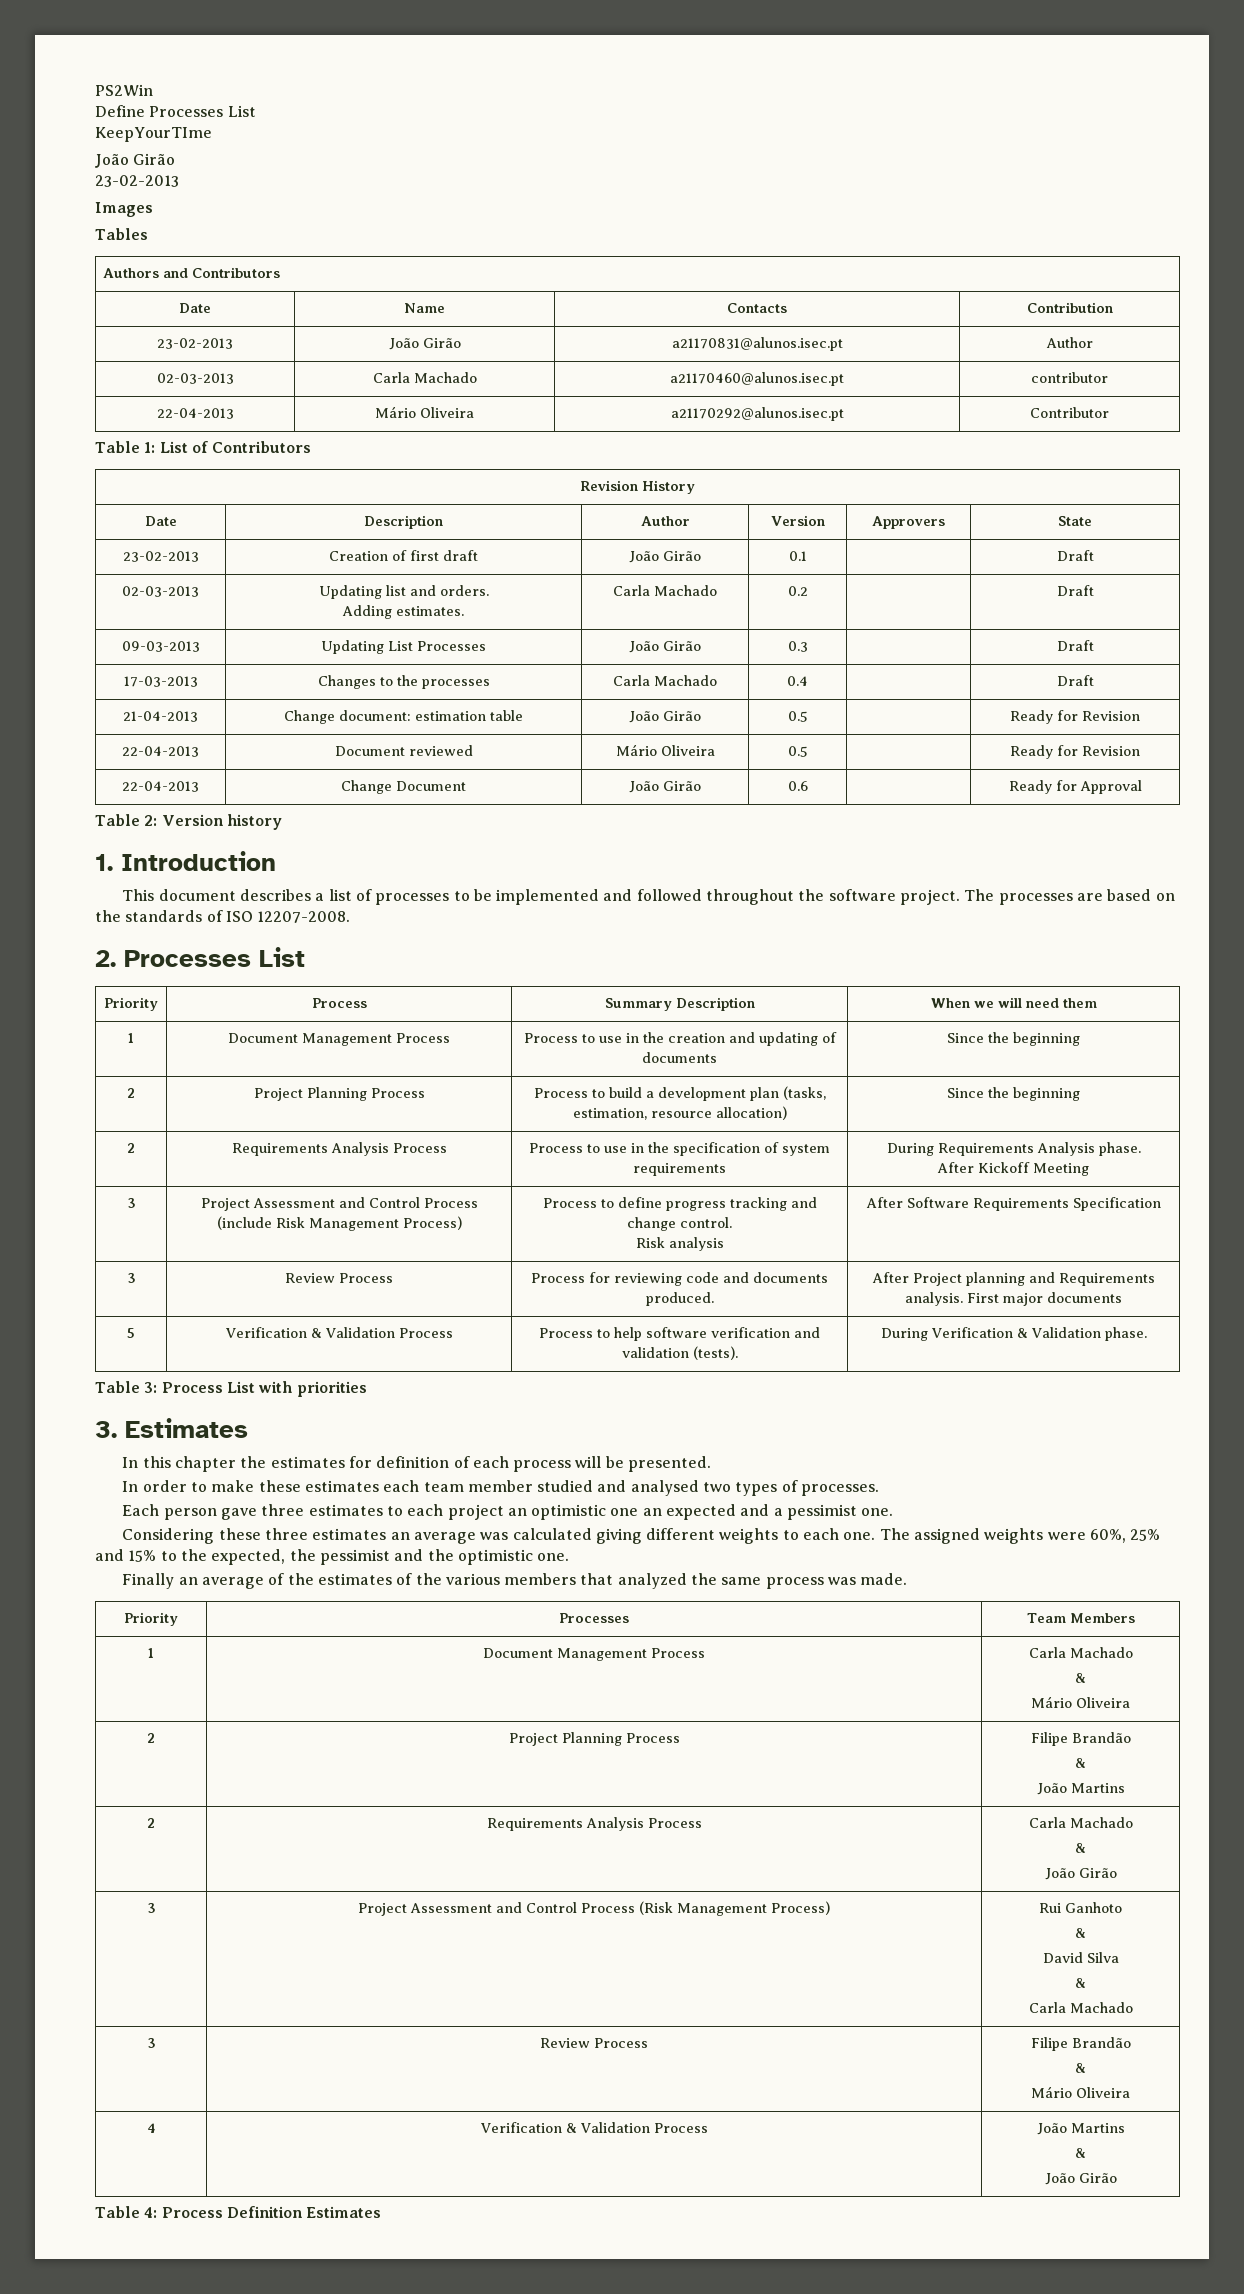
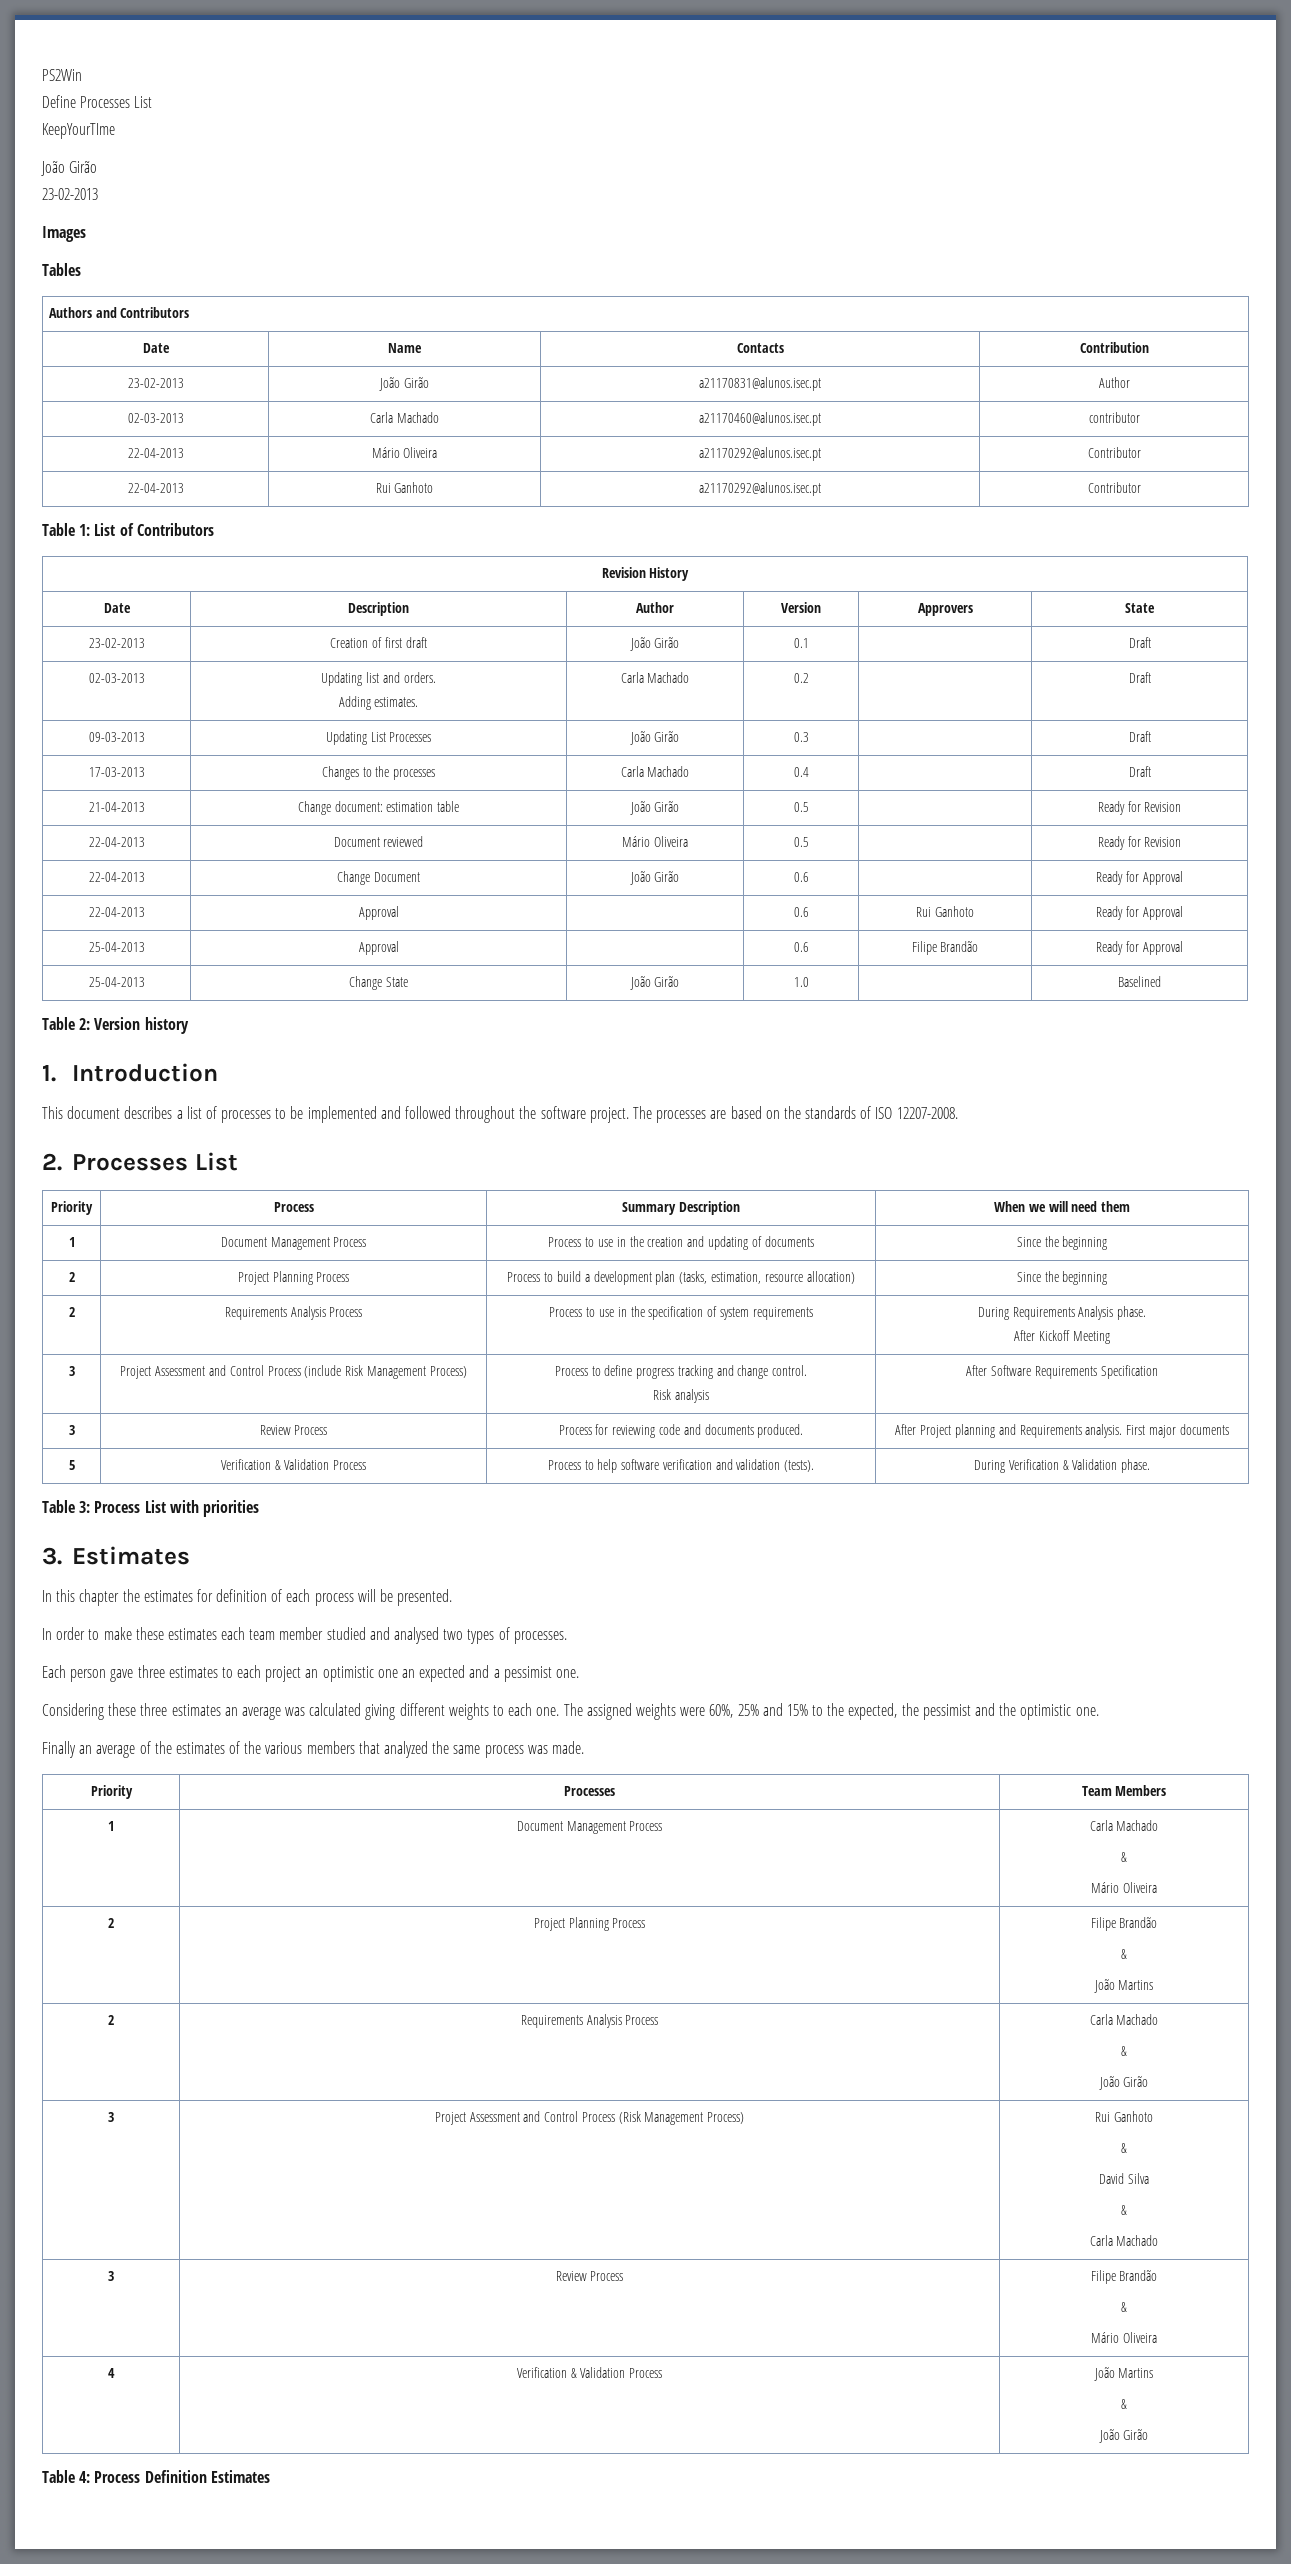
+ 22-04-2013 | Rui Ganhoto | a21170292@alunos.isec.pt | Contributor
+ 22-04-2013 | Approval | | 0.6 | Rui Ganhoto | Ready for Approval
+ 25-04-2013 | Approval | | 0.6 | Filipe Brandão | Ready for Approval
+ 25-04-2013 | Change State | João Girão | 1.0 | | Baselined

